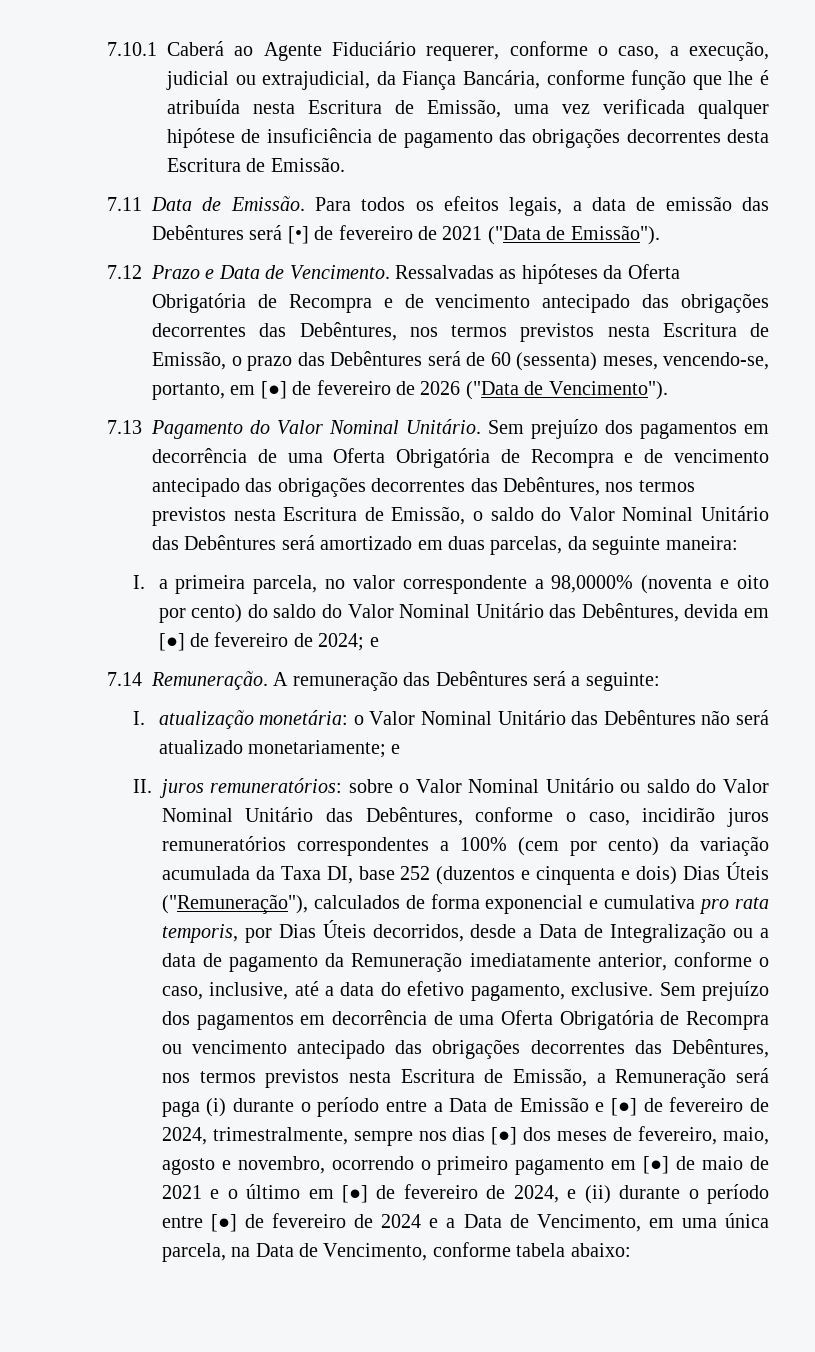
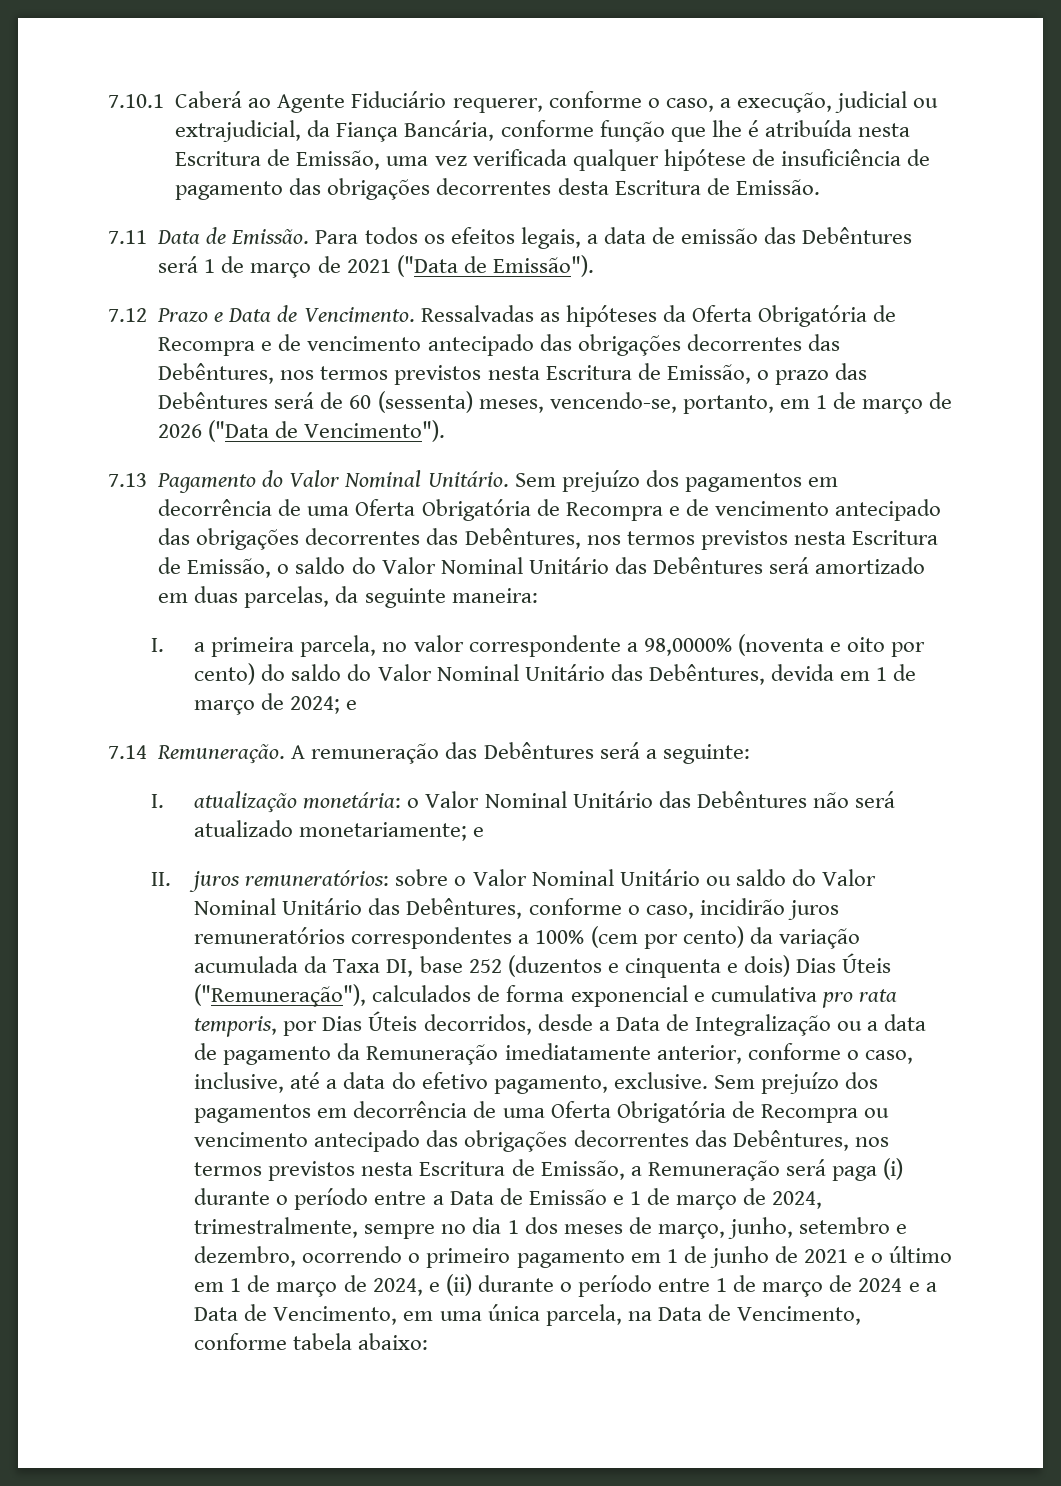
- Para todos os efeitos legais, a data de emissão das Debêntures será [•] de fevereiro de 2021 ("Data de Emissão").
+ Para todos os efeitos legais, a data de emissão das Debêntures será 1 de março de 2021 ("Data de Emissão").
- Ressalvadas as hipóteses da Oferta Obrigatória de Recompra e de vencimento antecipado das obrigações decorrentes das Debêntures, nos termos previstos nesta Escritura de Emissão, o prazo das Debêntures será de 60 (sessenta) meses, vencendo-se, portanto, em [●] de fevereiro de 2026 ("Data de Vencimento").
+ Ressalvadas as hipóteses da Oferta Obrigatória de Recompra e de vencimento antecipado das obrigações decorrentes das Debêntures, nos termos previstos nesta Escritura de Emissão, o prazo das Debêntures será de 60 (sessenta) meses, vencendo-se, portanto, em 1 de março de 2026 ("Data de Vencimento").
- I. a primeira parcela, no valor correspondente a 98,0000% (noventa e oito por cento) do saldo do Valor Nominal Unitário das Debêntures, devida em [●] de fevereiro de 2024; e
+ I. a primeira parcela, no valor correspondente a 98,0000% (noventa e oito por cento) do saldo do Valor Nominal Unitário das Debêntures, devida em 1 de março de 2024; e
- Sem prejuízo dos pagamentos em decorrência de uma Oferta Obrigatória de Recompra ou vencimento antecipado das obrigações decorrentes das Debêntures, nos termos previstos nesta Escritura de Emissão, a Remuneração será paga (i) durante o período entre a Data de Emissão e [●] de fevereiro de 2024, trimestralmente, sempre nos dias [●] dos meses de fevereiro, maio, agosto e novembro, ocorrendo o primeiro pagamento em [●] de maio de 2021 e o último em [●] de fevereiro de 2024, e (ii) durante o período entre [●] de fevereiro de 2024 e a Data de Vencimento, em uma única parcela, na Data de Vencimento, conforme tabela abaixo:
+ Sem prejuízo dos pagamentos em decorrência de uma Oferta Obrigatória de Recompra ou vencimento antecipado das obrigações decorrentes das Debêntures, nos termos previstos nesta Escritura de Emissão, a Remuneração será paga (i) durante o período entre a Data de Emissão e 1 de março de 2024, trimestralmente, sempre no dia 1 dos meses de março, junho, setembro e dezembro, ocorrendo o primeiro pagamento em 1 de junho de 2021 e o último em 1 de março de 2024, e (ii) durante o período entre 1 de março de 2024 e a Data de Vencimento, em uma única parcela, na Data de Vencimento, conforme tabela abaixo:

